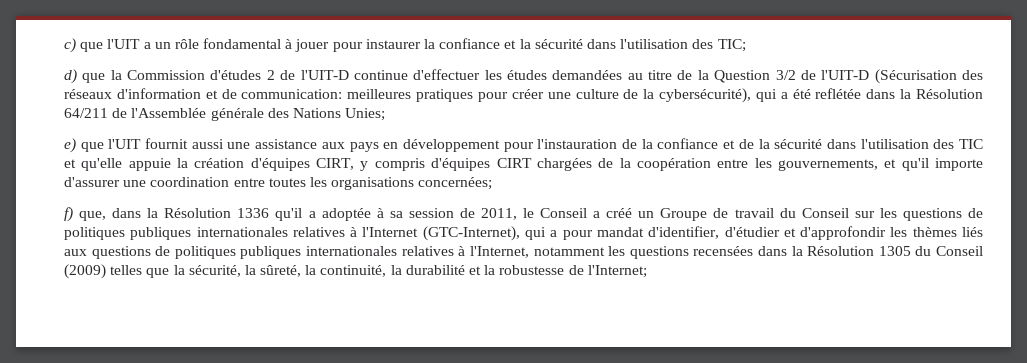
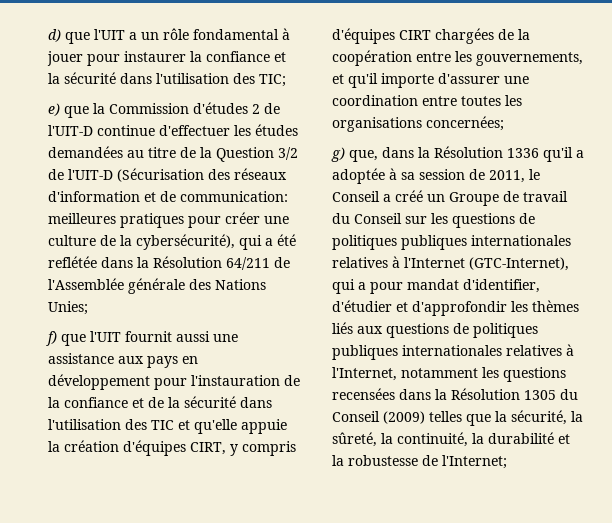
- c) que l'UIT a un rôle fondamental à jouer pour instaurer la confiance et la sécurité dans l'utilisation des TIC;
+ d) que l'UIT a un rôle fondamental à jouer pour instaurer la confiance et la sécurité dans l'utilisation des TIC;
- d) que la Commission d'études 2 de l'UIT-D continue d'effectuer les études demandées au titre de la Question 3/2 de l'UIT-D (Sécurisation des réseaux d'information et de communication: meilleures pratiques pour créer une culture de la cybersécurité), qui a été reflétée dans la Résolution 64/211 de l'Assemblée générale des Nations Unies;
+ e) que la Commission d'études 2 de l'UIT-D continue d'effectuer les études demandées au titre de la Question 3/2 de l'UIT-D (Sécurisation des réseaux d'information et de communication: meilleures pratiques pour créer une culture de la cybersécurité), qui a été reflétée dans la Résolution 64/211 de l'Assemblée générale des Nations Unies;
- e) que l'UIT fournit aussi une assistance aux pays en développement pour l'instauration de la confiance et de la sécurité dans l'utilisation des TIC et qu'elle appuie la création d'équipes CIRT, y compris d'équipes CIRT chargées de la coopération entre les gouvernements, et qu'il importe d'assurer une coordination entre toutes les organisations concernées;
+ f) que l'UIT fournit aussi une assistance aux pays en développement pour l'instauration de la confiance et de la sécurité dans l'utilisation des TIC et qu'elle appuie la création d'équipes CIRT, y compris d'équipes CIRT chargées de la coopération entre les gouvernements, et qu'il importe d'assurer une coordination entre toutes les organisations concernées;
- f) que, dans la Résolution 1336 qu'il a adoptée à sa session de 2011, le Conseil a créé un Groupe de travail du Conseil sur les questions de politiques publiques internationales relatives à l'Internet (GTC-Internet), qui a pour mandat d'identifier, d'étudier et d'approfondir les thèmes liés aux questions de politiques publiques internationales relatives à l'Internet, notamment les questions recensées dans la Résolution 1305 du Conseil (2009) telles que la sécurité, la sûreté, la continuité, la durabilité et la robustesse de l'Internet;
+ g) que, dans la Résolution 1336 qu'il a adoptée à sa session de 2011, le Conseil a créé un Groupe de travail du Conseil sur les questions de politiques publiques internationales relatives à l'Internet (GTC-Internet), qui a pour mandat d'identifier, d'étudier et d'approfondir les thèmes liés aux questions de politiques publiques internationales relatives à l'Internet, notamment les questions recensées dans la Résolution 1305 du Conseil (2009) telles que la sécurité, la sûreté, la continuité, la durabilité et la robustesse de l'Internet;

